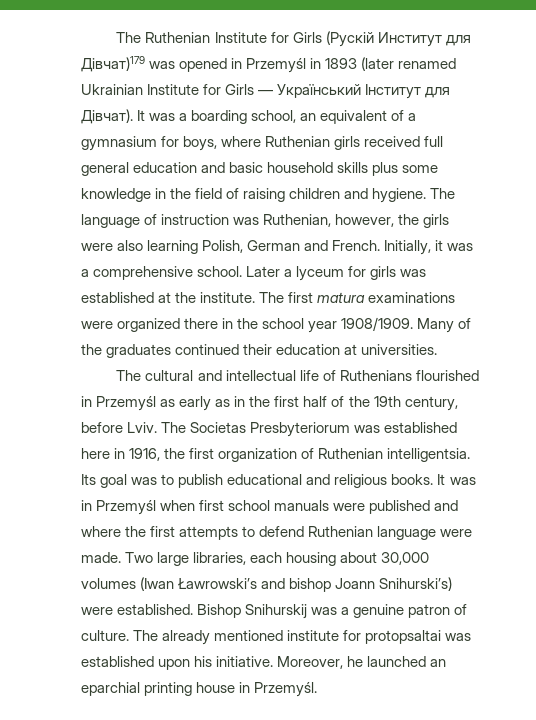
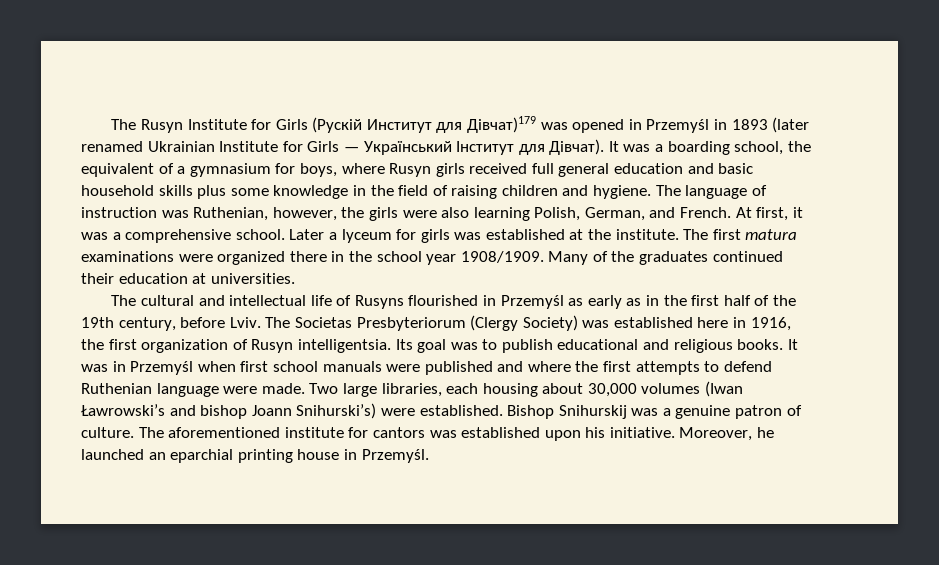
- The Ruthenian Institute for Girls (Рускій Институт для Дiвчат)179 was opened in Przemyśl in 1893 (later renamed Ukrainian Institute for Girls — Український Iнститут для Дiвчат).
+ The Rusyn Institute for Girls (Рускій Институт для Дiвчат)179 was opened in Przemyśl in 1893 (later renamed Ukrainian Institute for Girls — Український Iнститут для Дiвчат).
- It was a boarding school, an equivalent of a gymnasium for boys, where Ruthenian girls received full general education and basic household skills plus some knowledge in the field of raising children and hygiene.
+ It was a boarding school, the equivalent of a gymnasium for boys, where Rusyn girls received full general education and basic household skills plus some knowledge in the field of raising children and hygiene.
- The language of instruction was Ruthenian, however, the girls were also learning Polish, German and French.
+ The language of instruction was Ruthenian, however, the girls were also learning Polish, German, and French.
- Initially, it was a comprehensive school.
+ At first, it was a comprehensive school.
- The cultural and intellectual life of Ruthenians flourished in Przemyśl as early as in the first half of the 19th century, before Lviv.
+ The cultural and intellectual life of Rusyns flourished in Przemyśl as early as in the first half of the 19th century, before Lviv.
- The Societas Presbyteriorum was established here in 1916, the first organization of Ruthenian intelligentsia.
+ The Societas Presbyteriorum (Clergy Society) was established here in 1916, the first organization of Rusyn intelligentsia.
- The already mentioned institute for protopsaltai was established upon his initiative.
+ The aforementioned institute for cantors was established upon his initiative.

